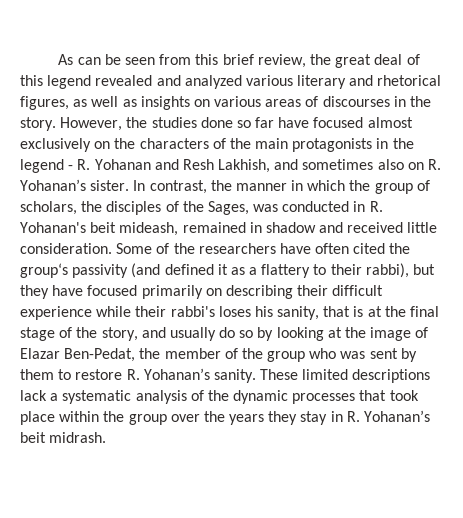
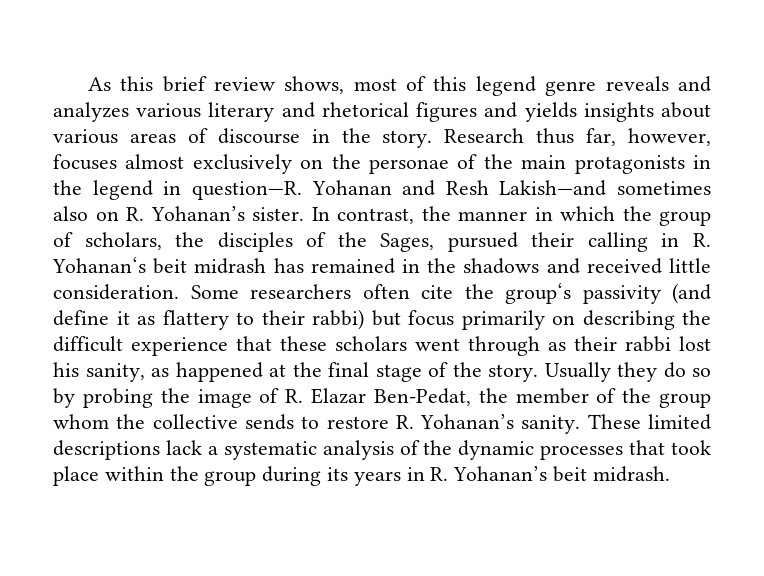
- As can be seen from this brief review, the great deal of this legend revealed and analyzed various literary and rhetorical figures, as well as insights on various areas of discourses in the story.
+ As this brief review shows, most of this legend genre reveals and analyzes various literary and rhetorical figures and yields insights about various areas of discourse in the story.
- However, the studies done so far have focused almost exclusively on the characters of the main protagonists in the legend - R. Yohanan and Resh Lakhish, and sometimes also on R. Yohanan’s sister.
+ Research thus far, however, focuses almost exclusively on the personae of the main protagonists in the legend in question—R. Yohanan and Resh Lakish—and sometimes also on R. Yohanan’s sister.
- In contrast, the manner in which the group of scholars, the disciples of the Sages, was conducted in R. Yohanan's beit mideash, remained in shadow and received little consideration.
+ In contrast, the manner in which the group of scholars, the disciples of the Sages, pursued their calling in R. Yohanan‘s beit midrash has remained in the shadows and received little consideration.
- Some of the researchers have often cited the group‘s passivity (and defined it as a flattery to their rabbi), but they have focused primarily on describing their difficult experience while their rabbi's loses his sanity, that is at the final stage of the story, and usually do so by looking at the image of Elazar Ben-Pedat, the member of the group who was sent by them to restore R. Yohanan’s sanity.
+ Some researchers often cite the group‘s passivity (and define it as flattery to their rabbi) but focus primarily on describing the difficult experience that these scholars went through as their rabbi lost his sanity, as happened at the final stage of the story. Usually they do so by probing the image of R. Elazar Ben-Pedat, the member of the group whom the collective sends to restore R. Yohanan’s sanity.
- These limited descriptions lack a systematic analysis of the dynamic processes that took place within the group over the years they stay in R. Yohanan’s beit midrash.
+ These limited descriptions lack a systematic analysis of the dynamic processes that took place within the group during its years in R. Yohanan’s beit midrash.

